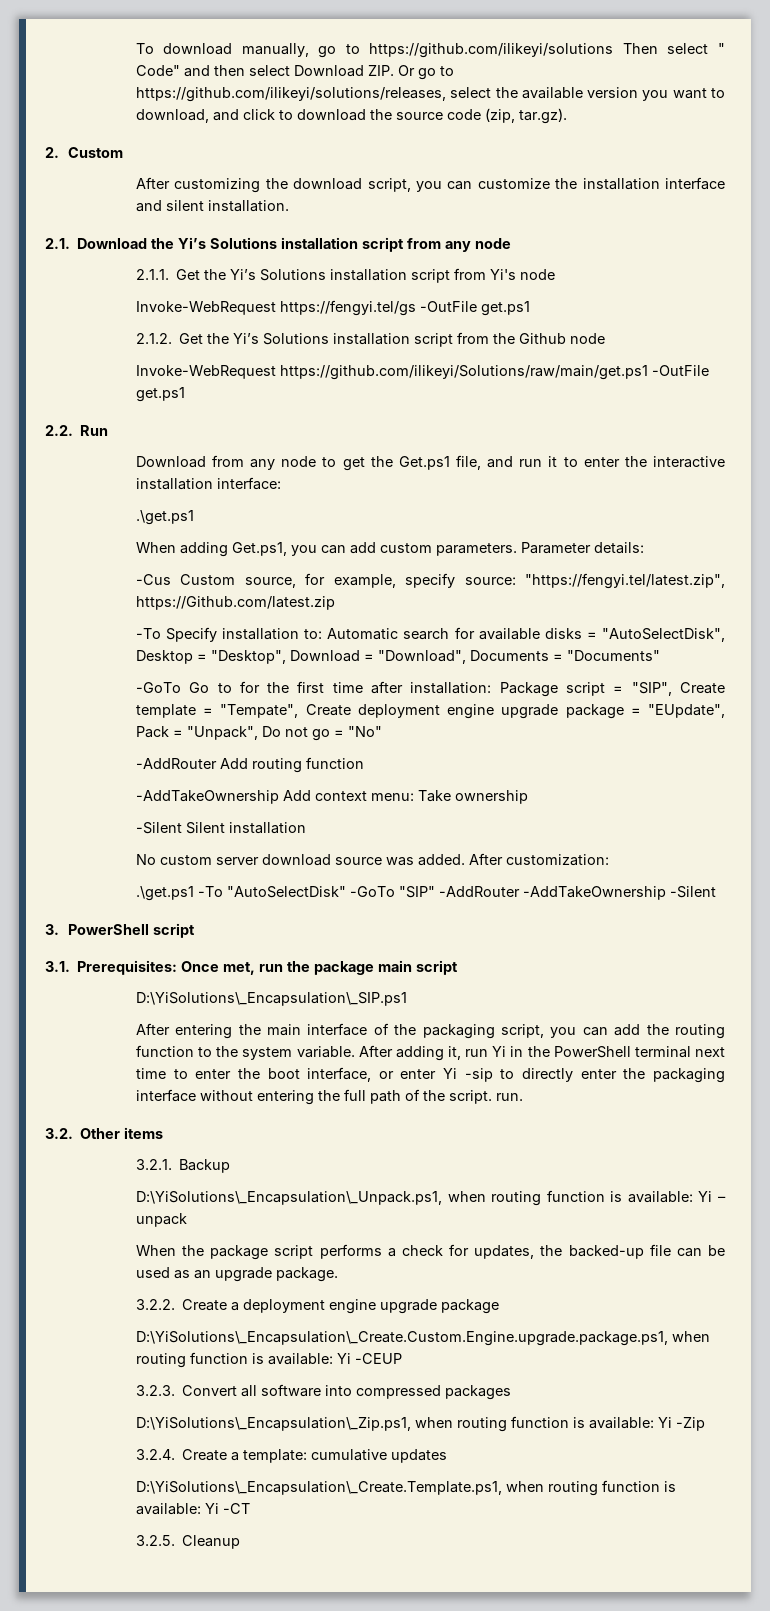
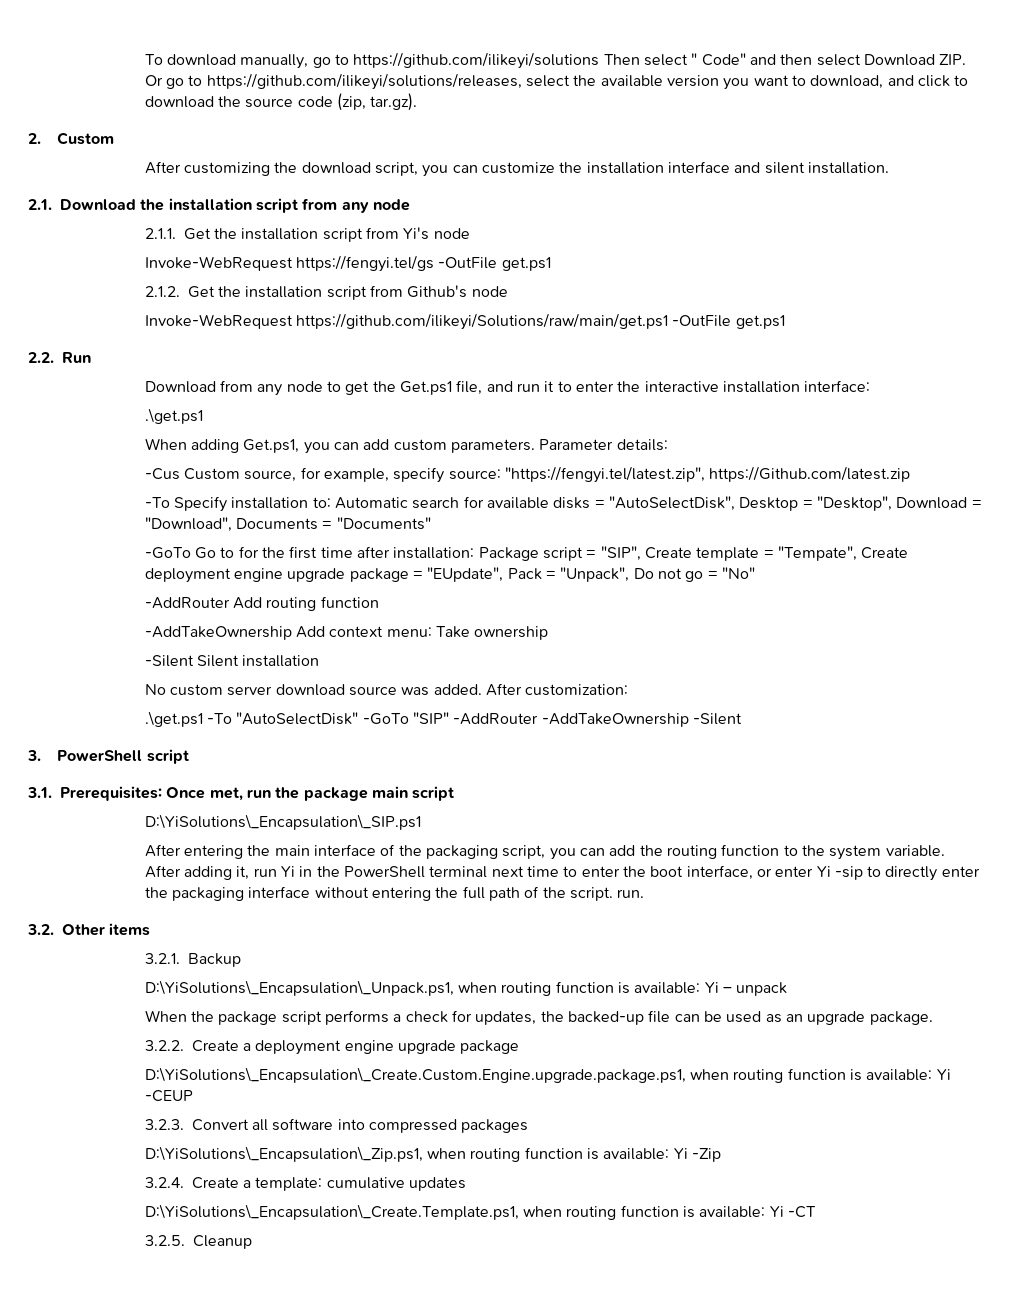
- 2.1. Download the Yi’s Solutions installation script from any node
+ 2.1. Download the installation script from any node
- 2.1.1. Get the Yi’s Solutions installation script from Yi's node
+ 2.1.1. Get the installation script from Yi's node
- 2.1.2. Get the Yi’s Solutions installation script from the Github node
+ 2.1.2. Get the installation script from Github's node

